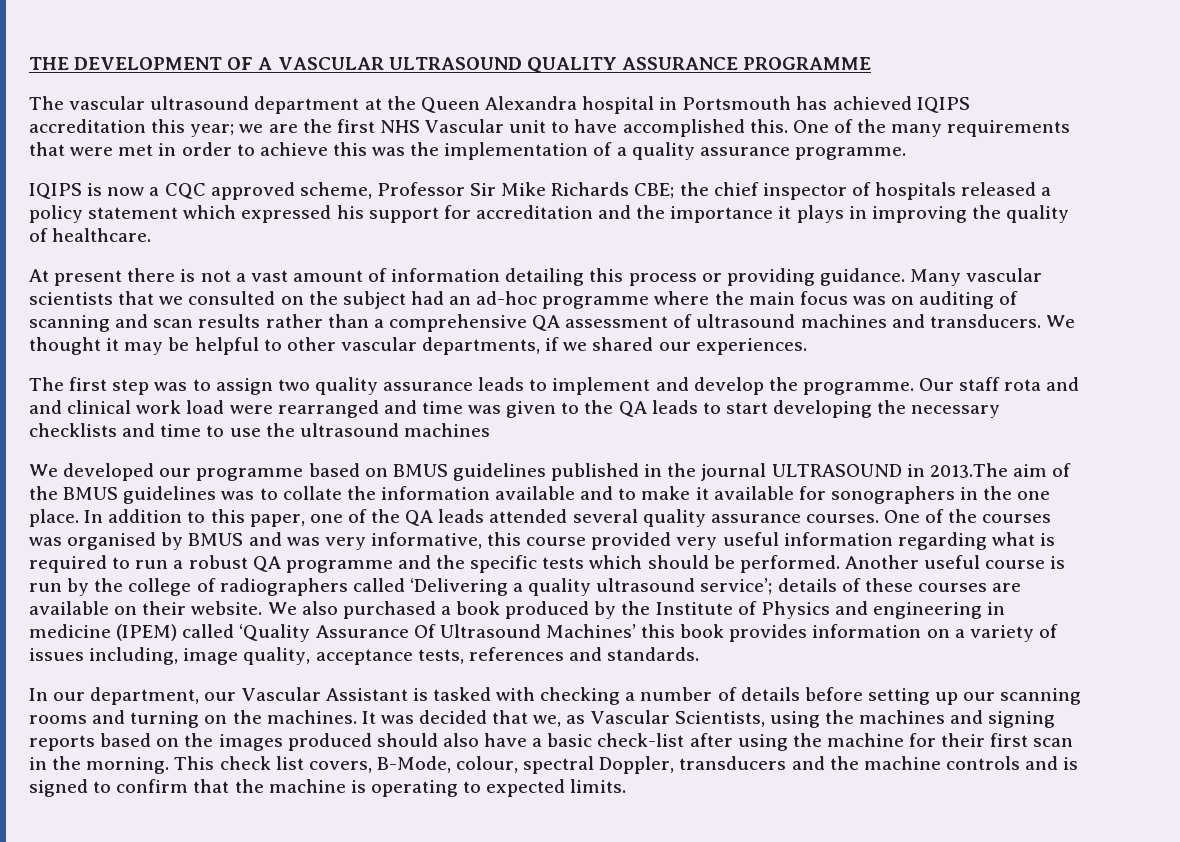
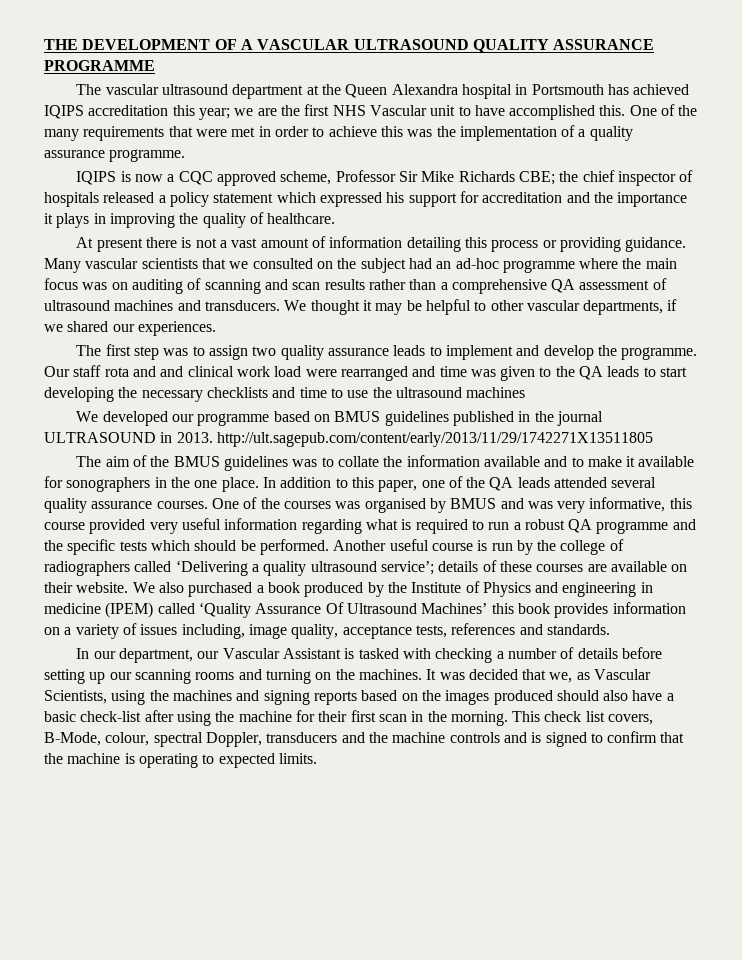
- We developed our programme based on BMUS guidelines published in the journal ULTRASOUND in 2013.The aim of the BMUS guidelines was to collate the information available and to make it available for sonographers in the one place.
+ We developed our programme based on BMUS guidelines published in the journal ULTRASOUND in 2013. http://ult.sagepub.com/content/early/2013/11/29/1742271X13511805
+ The aim of the BMUS guidelines was to collate the information available and to make it available for sonographers in the one place.

